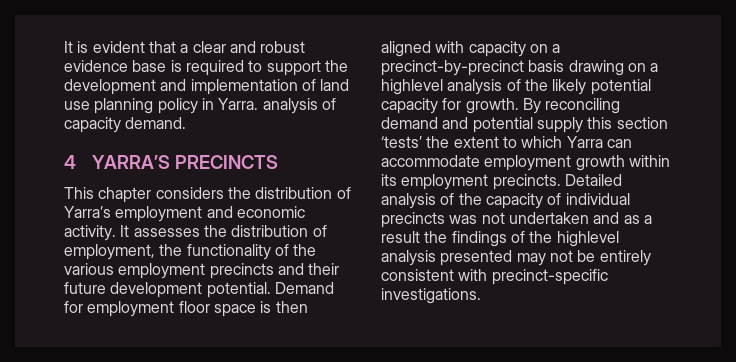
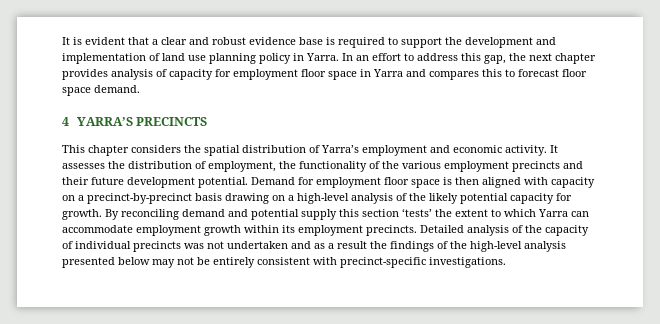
- It is evident that a clear and robust evidence base is required to support the development and implementation of land use planning policy in Yarra. analysis of capacity demand.
+ It is evident that a clear and robust evidence base is required to support the development and implementation of land use planning policy in Yarra. In an effort to address this gap, the next chapter provides analysis of capacity for employment floor space in Yarra and compares this to forecast floor space demand.
- This chapter considers the distribution of Yarra’s employment and economic activity.
+ This chapter considers the spatial distribution of Yarra’s employment and economic activity.
- Demand for employment floor space is then aligned with capacity on a precinct-by-precinct basis drawing on a highlevel analysis of the likely potential capacity for growth.
+ Demand for employment floor space is then aligned with capacity on a precinct-by-precinct basis drawing on a high-level analysis of the likely potential capacity for growth.
- Detailed analysis of the capacity of individual precincts was not undertaken and as a result the findings of the highlevel analysis presented may not be entirely consistent with precinct-specific investigations.
+ Detailed analysis of the capacity of individual precincts was not undertaken and as a result the findings of the high-level analysis presented below may not be entirely consistent with precinct-specific investigations.

